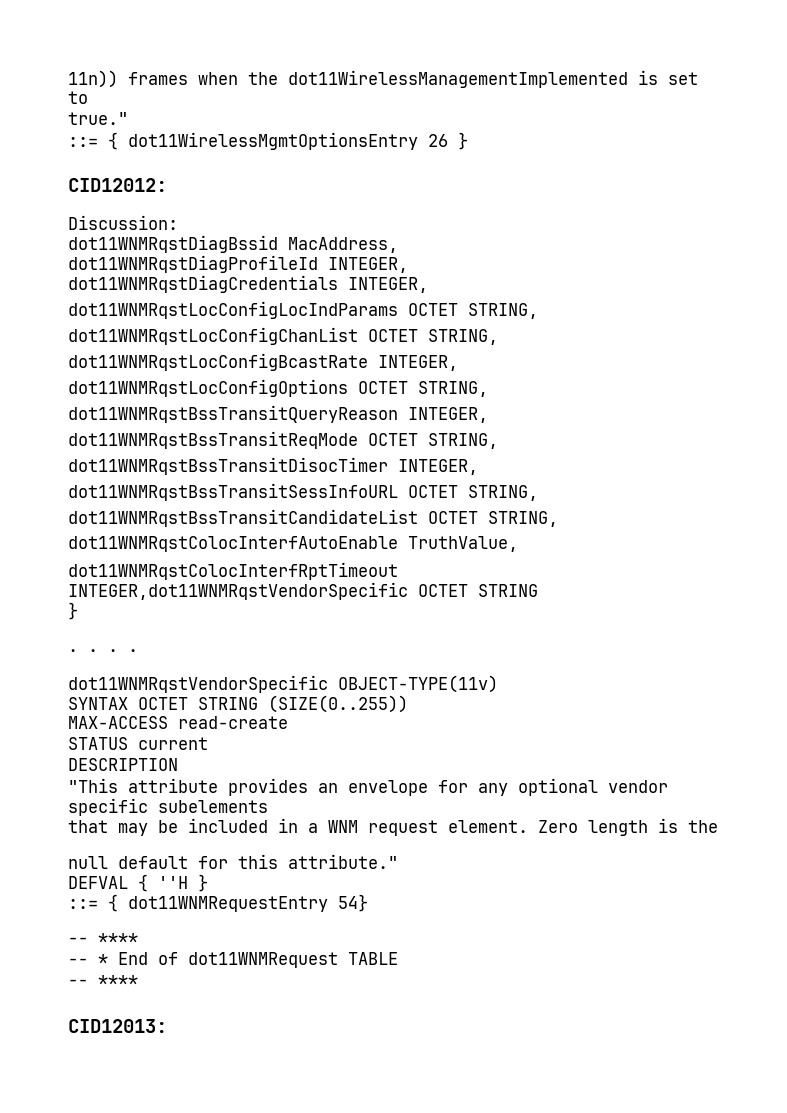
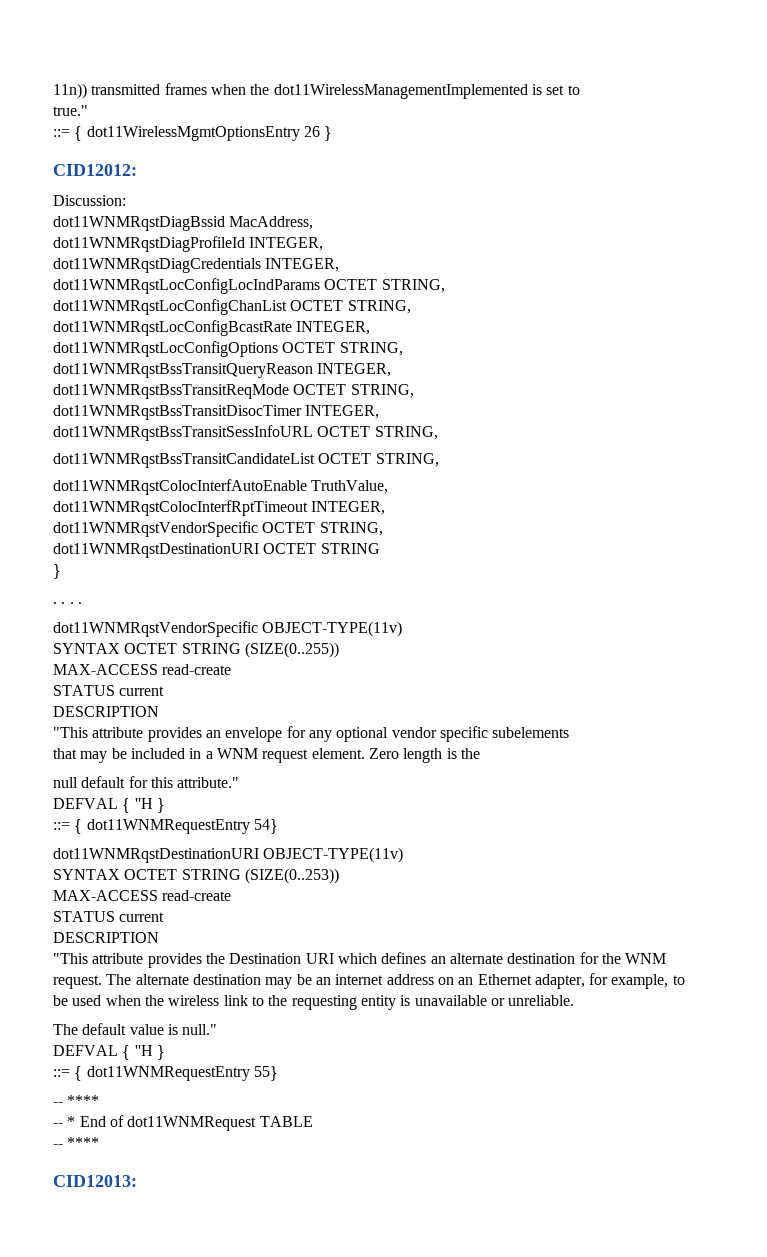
- 11n)) frames when the dot11WirelessManagementImplemented is set to
+ 11n)) transmitted frames when the dot11WirelessManagementImplemented is set to
- dot11WNMRqstColocInterfRptTimeout INTEGER,dot11WNMRqstVendorSpecific OCTET STRING
+ dot11WNMRqstColocInterfRptTimeout INTEGER,
+ dot11WNMRqstVendorSpecific OCTET STRING,
+ dot11WNMRqstDestinationURI OCTET STRING
+ dot11WNMRqstDestinationURI OBJECT-TYPE(11v)
+ SYNTAX OCTET STRING (SIZE(0..253))
+ MAX-ACCESS read-create
+ STATUS current
+ DESCRIPTION
+ "This attribute provides the Destination URI which defines an alternate destination for the WNM request. The alternate destination may be an internet address on an Ethernet adapter, for example, to be used when the wireless link to the requesting entity is unavailable or unreliable.
+ The default value is null."
+ DEFVAL { ''H }
+ ::= { dot11WNMRequestEntry 55}

